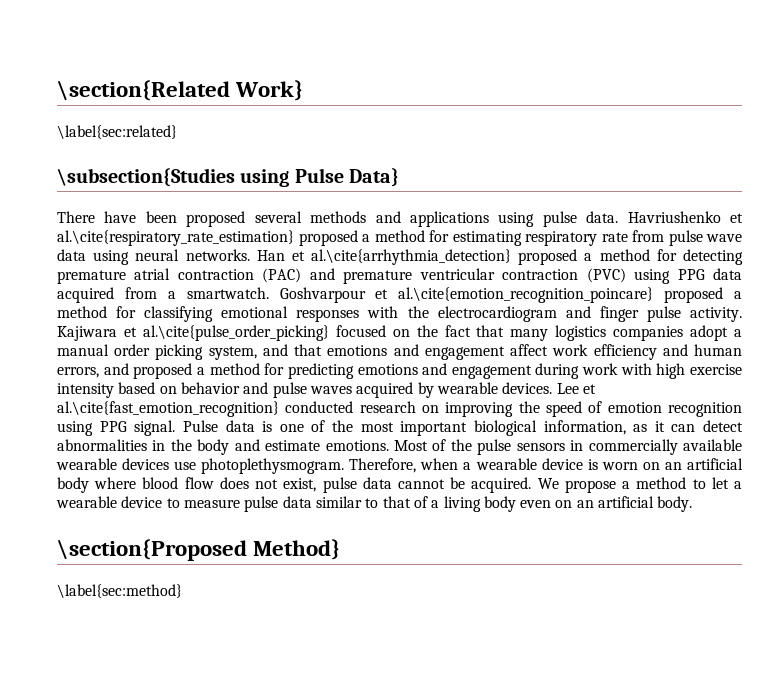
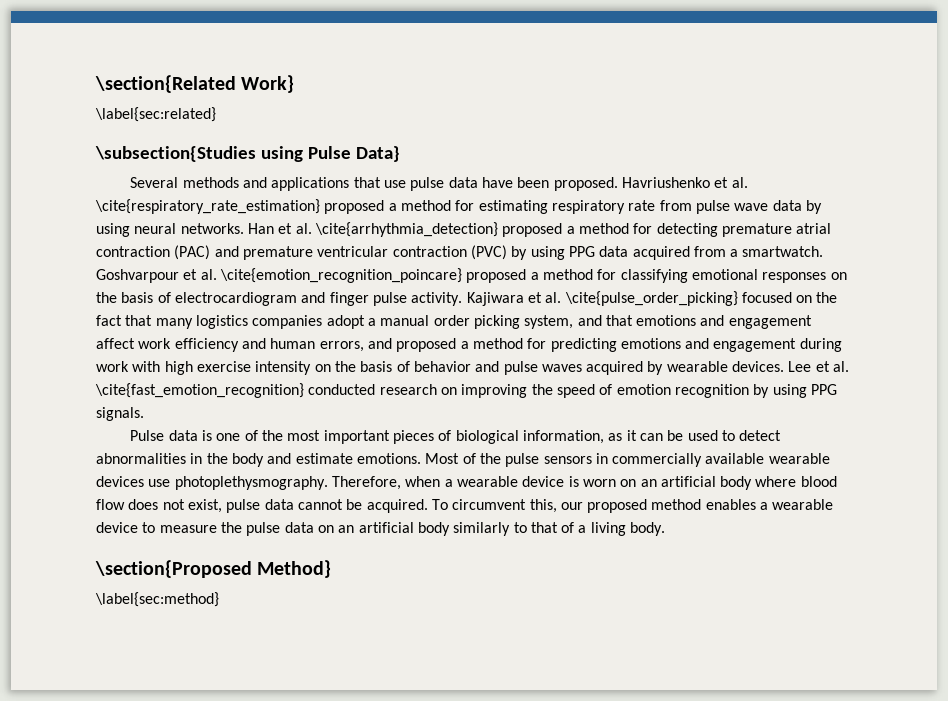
- There have been proposed several methods and applications using pulse data. Havriushenko et al.\cite{respiratory_rate_estimation} proposed a method for estimating respiratory rate from pulse wave data using neural networks.
+ Several methods and applications that use pulse data have been proposed. Havriushenko et al. \cite{respiratory_rate_estimation} proposed a method for estimating respiratory rate from pulse wave data by using neural networks.
- Han et al.\cite{arrhythmia_detection} proposed a method for detecting premature atrial contraction (PAC) and premature ventricular contraction (PVC) using PPG data acquired from a smartwatch.
+ Han et al. \cite{arrhythmia_detection} proposed a method for detecting premature atrial contraction (PAC) and premature ventricular contraction (PVC) by using PPG data acquired from a smartwatch.
- Goshvarpour et al.\cite{emotion_recognition_poincare} proposed a method for classifying emotional responses with the electrocardiogram and finger pulse activity.
+ Goshvarpour et al. \cite{emotion_recognition_poincare} proposed a method for classifying emotional responses on the basis of electrocardiogram and finger pulse activity.
- Kajiwara et al.\cite{pulse_order_picking} focused on the fact that many logistics companies adopt a manual order picking system, and that emotions and engagement affect work efficiency and human errors, and proposed a method for predicting emotions and engagement during work with high exercise intensity based on behavior and pulse waves acquired by wearable devices.
+ Kajiwara et al. \cite{pulse_order_picking} focused on the fact that many logistics companies adopt a manual order picking system, and that emotions and engagement affect work efficiency and human errors, and proposed a method for predicting emotions and engagement during work with high exercise intensity on the basis of behavior and pulse waves acquired by wearable devices.
- Lee et al.\cite{fast_emotion_recognition} conducted research on improving the speed of emotion recognition using PPG signal. Pulse data is one of the most important biological information, as it can detect abnormalities in the body and estimate emotions.
+ Lee et al. \cite{fast_emotion_recognition} conducted research on improving the speed of emotion recognition by using PPG signals.
+ Pulse data is one of the most important pieces of biological information, as it can be used to detect abnormalities in the body and estimate emotions.
- Most of the pulse sensors in commercially available wearable devices use photoplethysmogram.
+ Most of the pulse sensors in commercially available wearable devices use photoplethysmography.
- We propose a method to let a wearable device to measure pulse data similar to that of a living body even on an artificial body.
+ To circumvent this, our proposed method enables a wearable device to measure the pulse data on an artificial body similarly to that of a living body.

